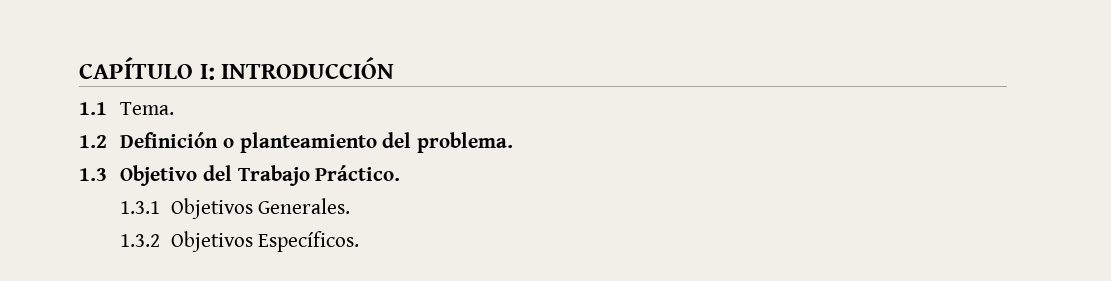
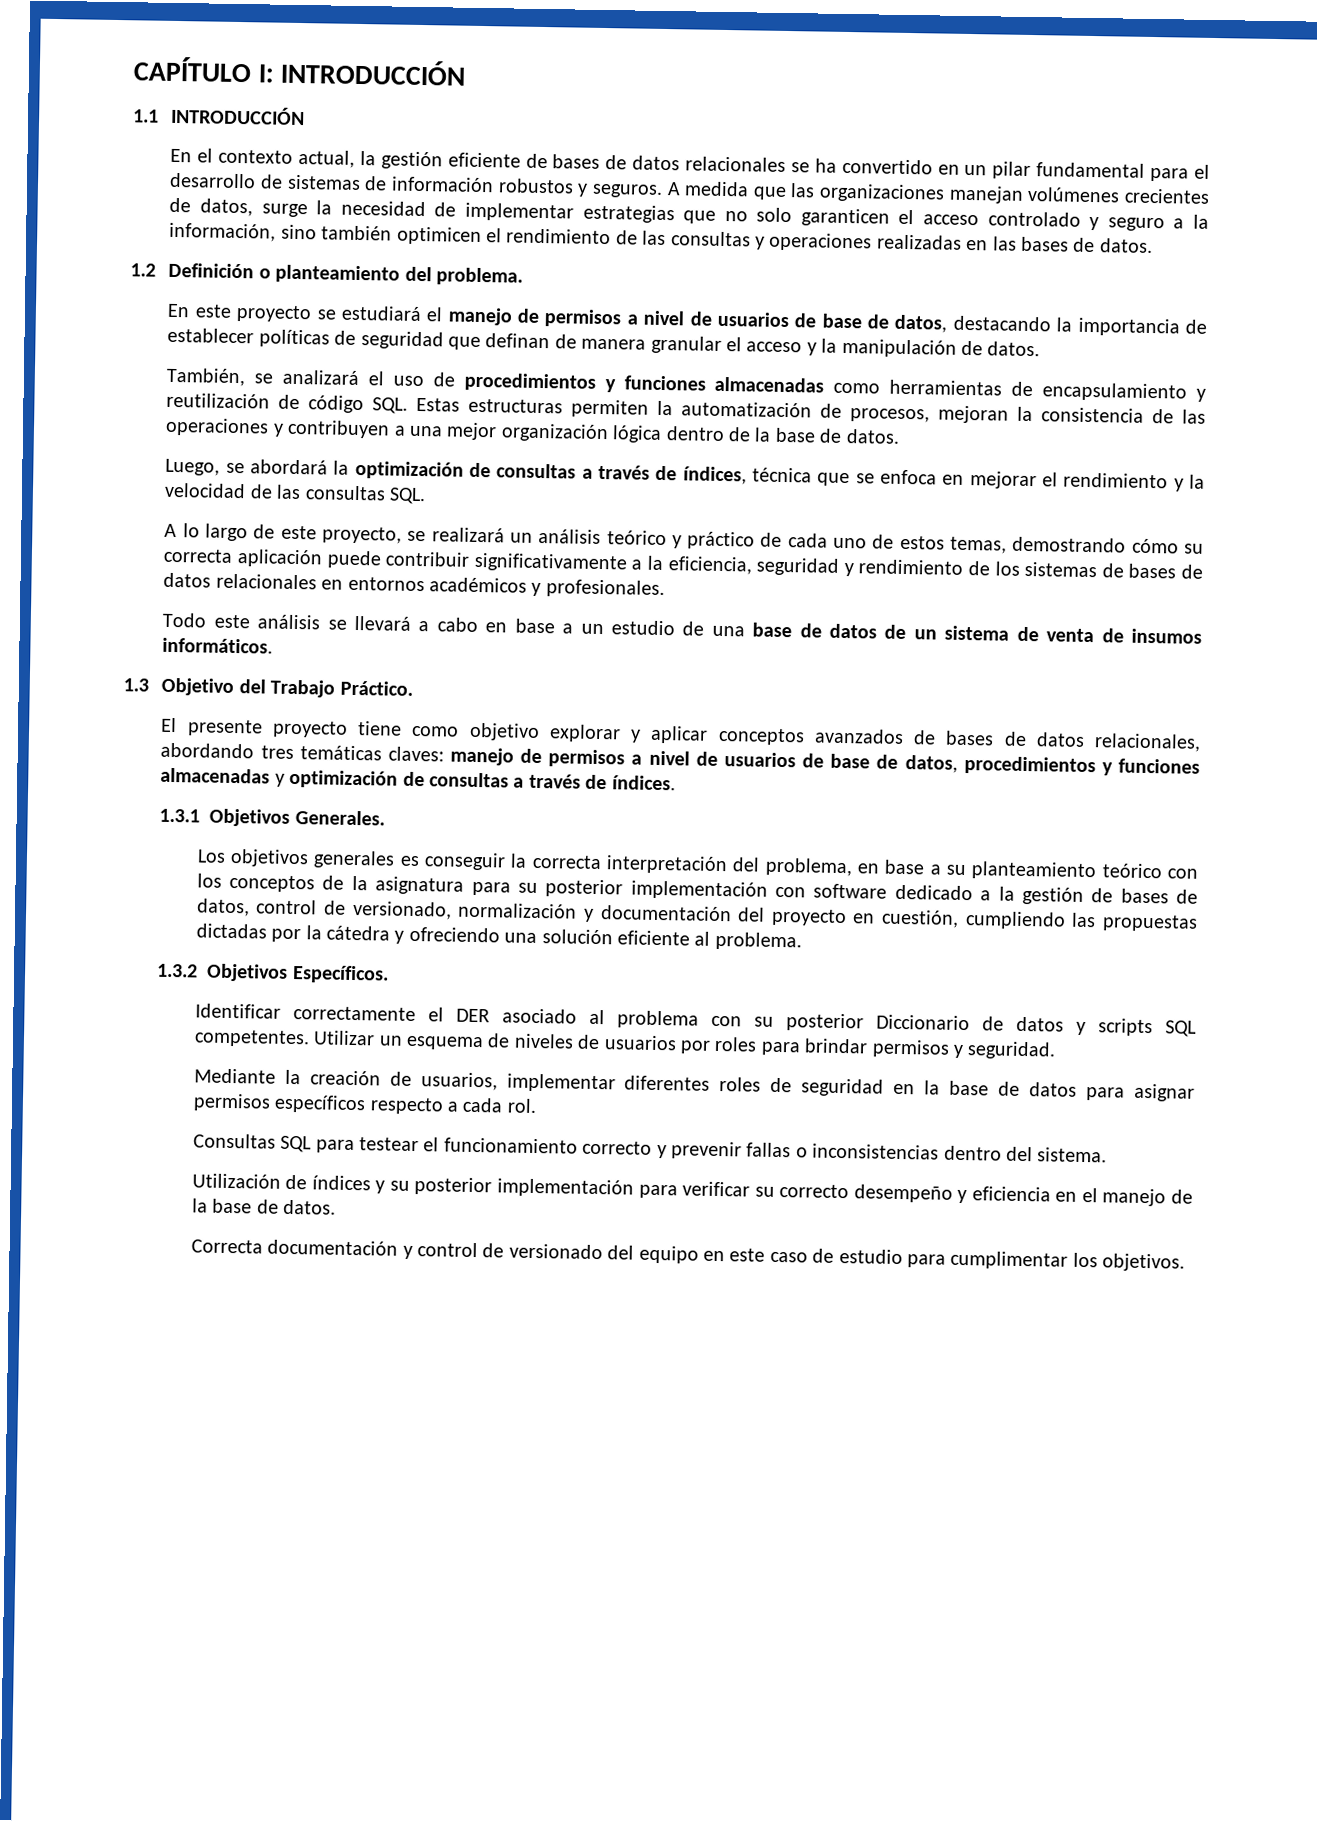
- 1.1 Tema.
+ 1.1 INTRODUCCIÓN
+ En el contexto actual, la gestión eficiente de bases de datos relacionales se ha convertido en un pilar fundamental para el desarrollo de sistemas de información robustos y seguros. A medida que las organizaciones manejan volúmenes crecientes de datos, surge la necesidad de implementar estrategias que no solo garanticen el acceso controlado y seguro a la información, sino también optimicen el rendimiento de las consultas y operaciones realizadas en las bases de datos.
+ En este proyecto se estudiará el manejo de permisos a nivel de usuarios de base de datos, destacando la importancia de establecer políticas de seguridad que definan de manera granular el acceso y la manipulación de datos.
+ También, se analizará el uso de procedimientos y funciones almacenadas como herramientas de encapsulamiento y reutilización de código SQL. Estas estructuras permiten la automatización de procesos, mejoran la consistencia de las operaciones y contribuyen a una mejor organización lógica dentro de la base de datos.
+ Luego, se abordará la optimización de consultas a través de índices, técnica que se enfoca en mejorar el rendimiento y la velocidad de las consultas SQL.
+ A lo largo de este proyecto, se realizará un análisis teórico y práctico de cada uno de estos temas, demostrando cómo su correcta aplicación puede contribuir significativamente a la eficiencia, seguridad y rendimiento de los sistemas de bases de datos relacionales en entornos académicos y profesionales.
+ Todo este análisis se llevará a cabo en base a un estudio de una base de datos de un sistema de venta de insumos informáticos.
+ El presente proyecto tiene como objetivo explorar y aplicar conceptos avanzados de bases de datos relacionales, abordando tres temáticas claves: manejo de permisos a nivel de usuarios de base de datos, procedimientos y funciones almacenadas y optimización de consultas a través de índices.
  1.3.1 Objetivos Generales.
+ Los objetivos generales es conseguir la correcta interpretación del problema, en base a su planteamiento teórico con los conceptos de la asignatura para su posterior implementación con software dedicado a la gestión de bases de datos, control de versionado, normalización y documentación del proyecto en cuestión, cumpliendo las propuestas dictadas por la cátedra y ofreciendo una solución eficiente al problema.
  1.3.2 Objetivos Específicos.
+ Identificar correctamente el DER asociado al problema con su posterior Diccionario de datos y scripts SQL competentes. Utilizar un esquema de niveles de usuarios por roles para brindar permisos y seguridad.
+ Mediante la creación de usuarios, implementar diferentes roles de seguridad en la base de datos para asignar permisos específicos respecto a cada rol.
+ Consultas SQL para testear el funcionamiento correcto y prevenir fallas o inconsistencias dentro del sistema.
+ Utilización de índices y su posterior implementación para verificar su correcto desempeño y eficiencia en el manejo de la base de datos.
+ Correcta documentación y control de versionado del equipo en este caso de estudio para cumplimentar los objetivos.

